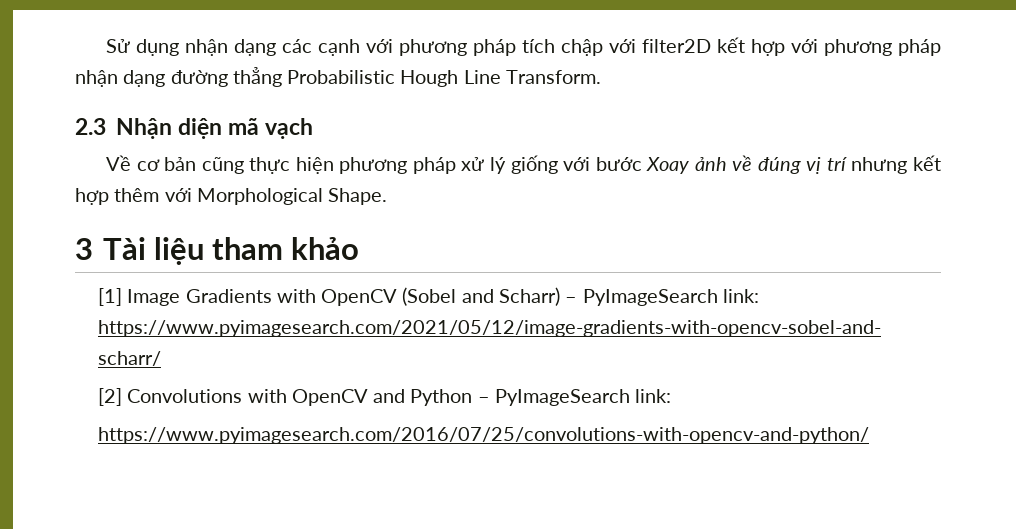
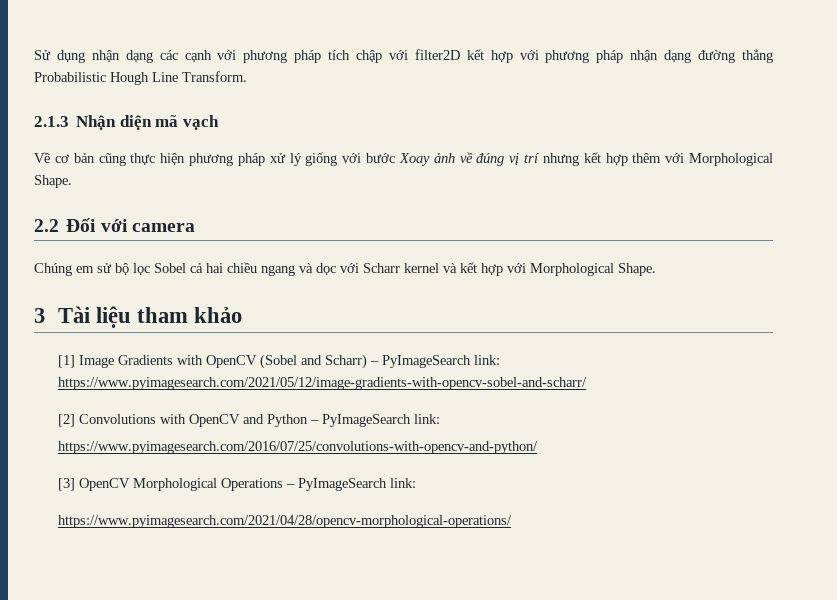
- 2.3 Nhận diện mã vạch
+ 2.1.3 Nhận diện mã vạch
+ 2.2 Đối với camera
+ Chúng em sử bộ lọc Sobel cả hai chiều ngang và dọc với Scharr kernel và kết hợp với Morphological Shape.
+ [3] OpenCV Morphological Operations – PyImageSearch link:
+ https://www.pyimagesearch.com/2021/04/28/opencv-morphological-operations/

